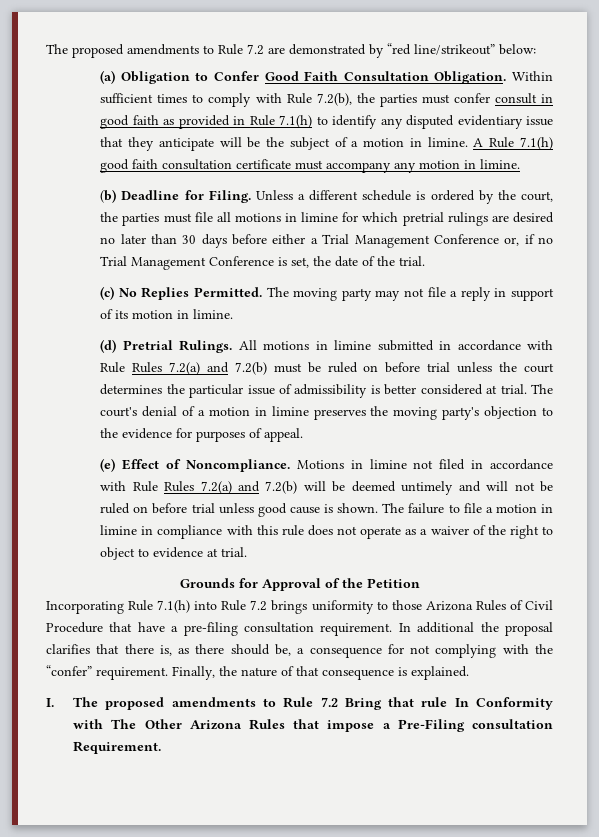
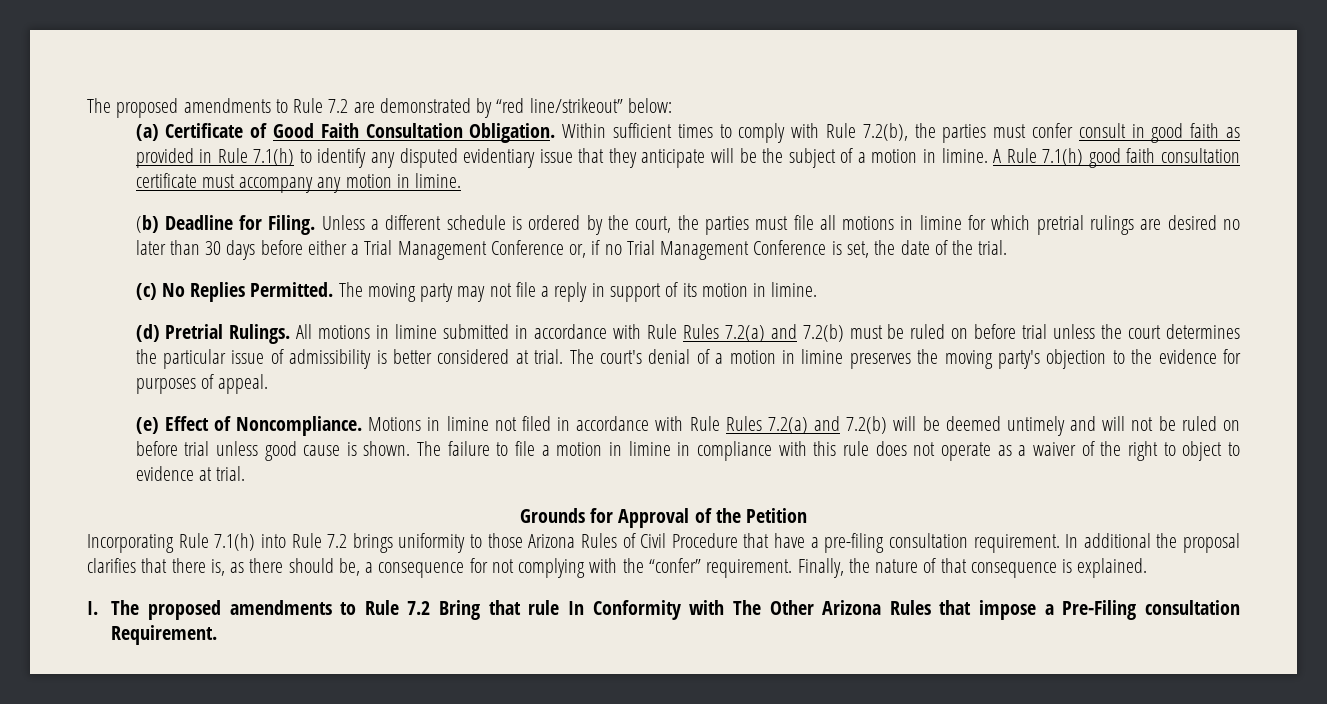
- (a) Obligation to Confer Good Faith Consultation Obligation.
+ (a) Certificate of Good Faith Consultation Obligation.

